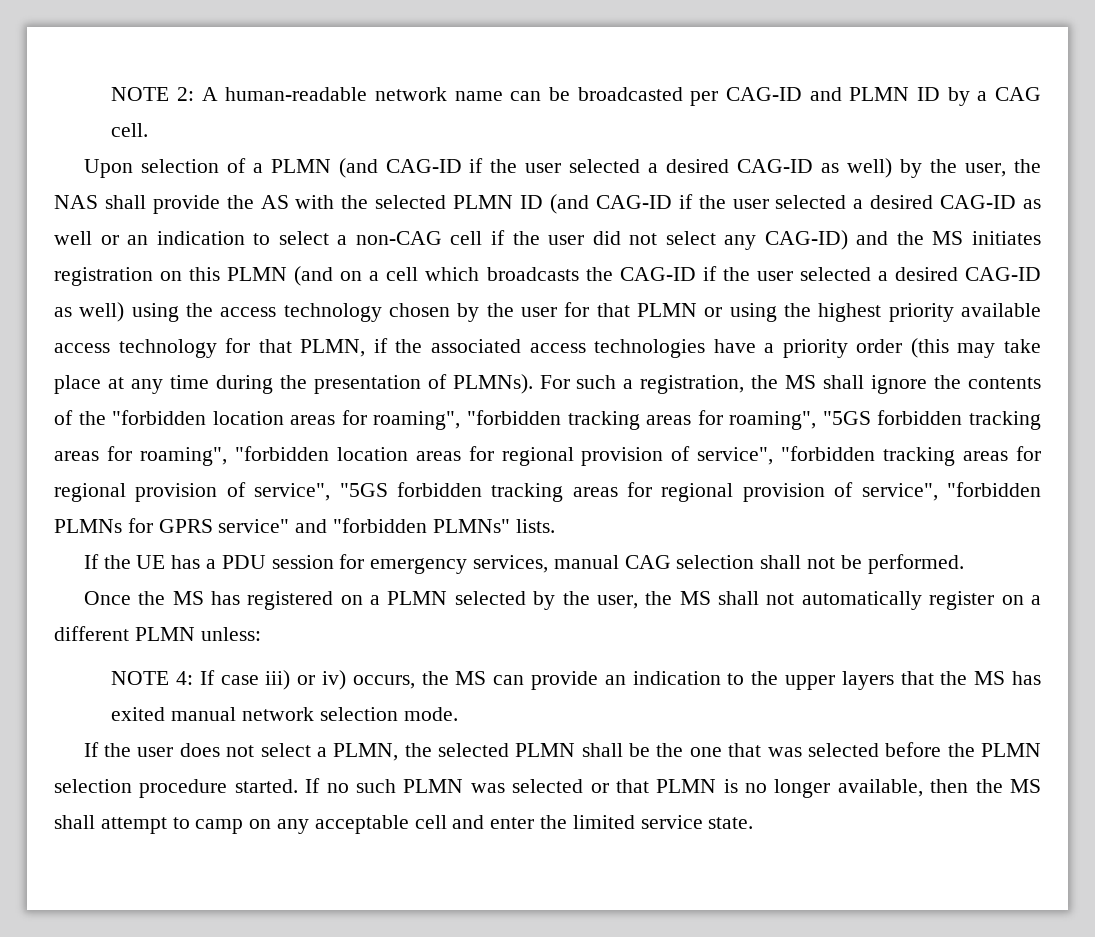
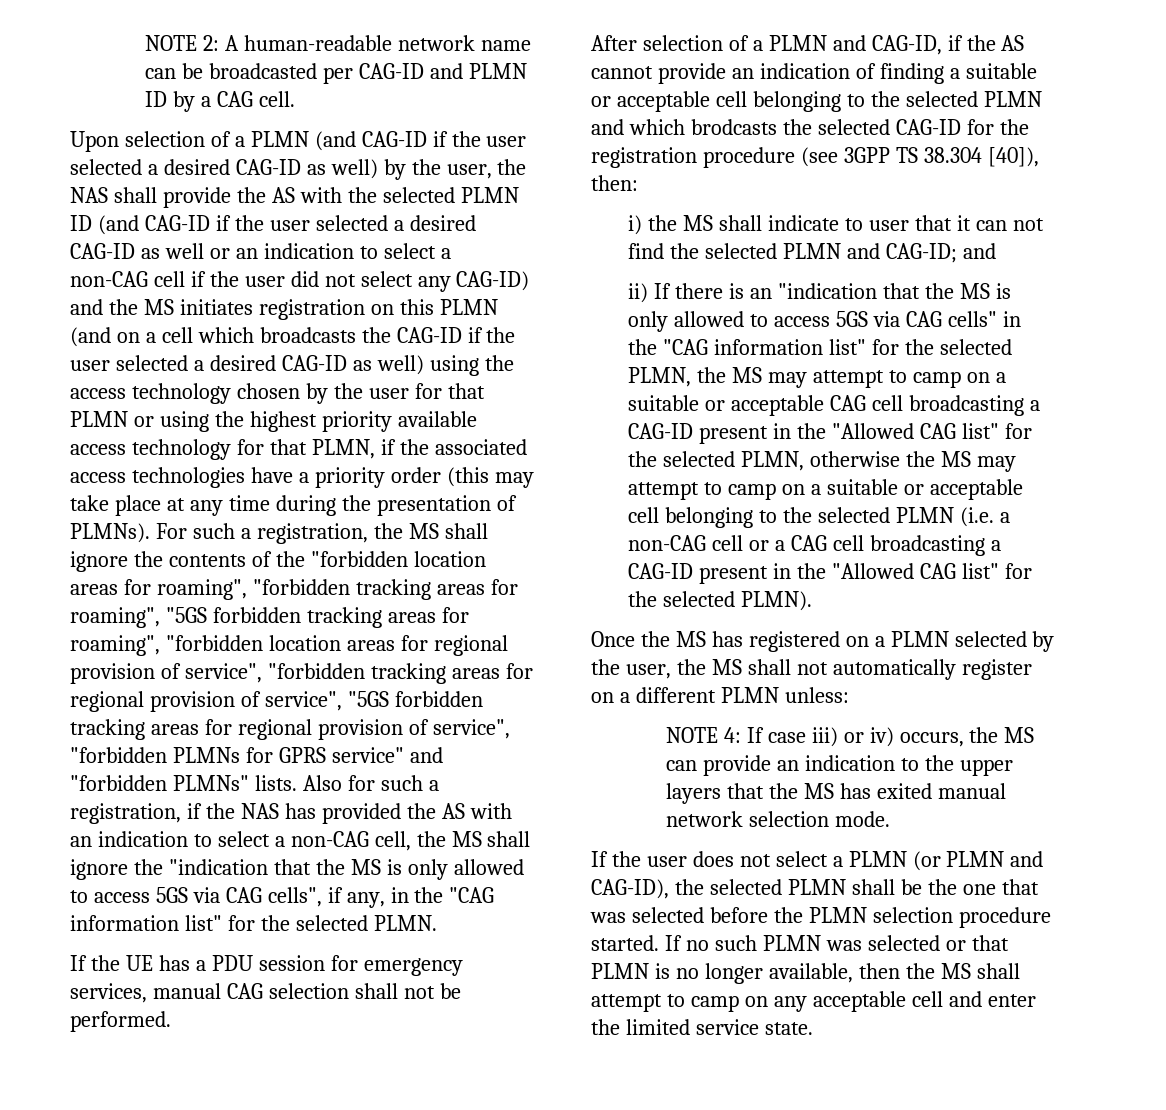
+ Also for such a registration, if the NAS has provided the AS with an indication to select a non-CAG cell, the MS shall ignore the "indication that the MS is only allowed to access 5GS via CAG cells", if any, in the "CAG information list" for the selected PLMN.
+ After selection of a PLMN and CAG-ID, if the AS cannot provide an indication of finding a suitable or acceptable cell belonging to the selected PLMN and which brodcasts the selected CAG-ID for the registration procedure (see 3GPP TS 38.304 [40]), then:
+ i) the MS shall indicate to user that it can not find the selected PLMN and CAG-ID; and
+ ii) If there is an "indication that the MS is only allowed to access 5GS via CAG cells" in the "CAG information list" for the selected PLMN, the MS may attempt to camp on a suitable or acceptable CAG cell broadcasting a CAG-ID present in the "Allowed CAG list" for the selected PLMN, otherwise the MS may attempt to camp on a suitable or acceptable cell belonging to the selected PLMN (i.e. a non-CAG cell or a CAG cell broadcasting a CAG-ID present in the "Allowed CAG list" for the selected PLMN).
- If the user does not select a PLMN, the selected PLMN shall be the one that was selected before the PLMN selection procedure started.
+ If the user does not select a PLMN (or PLMN and CAG-ID), the selected PLMN shall be the one that was selected before the PLMN selection procedure started.

